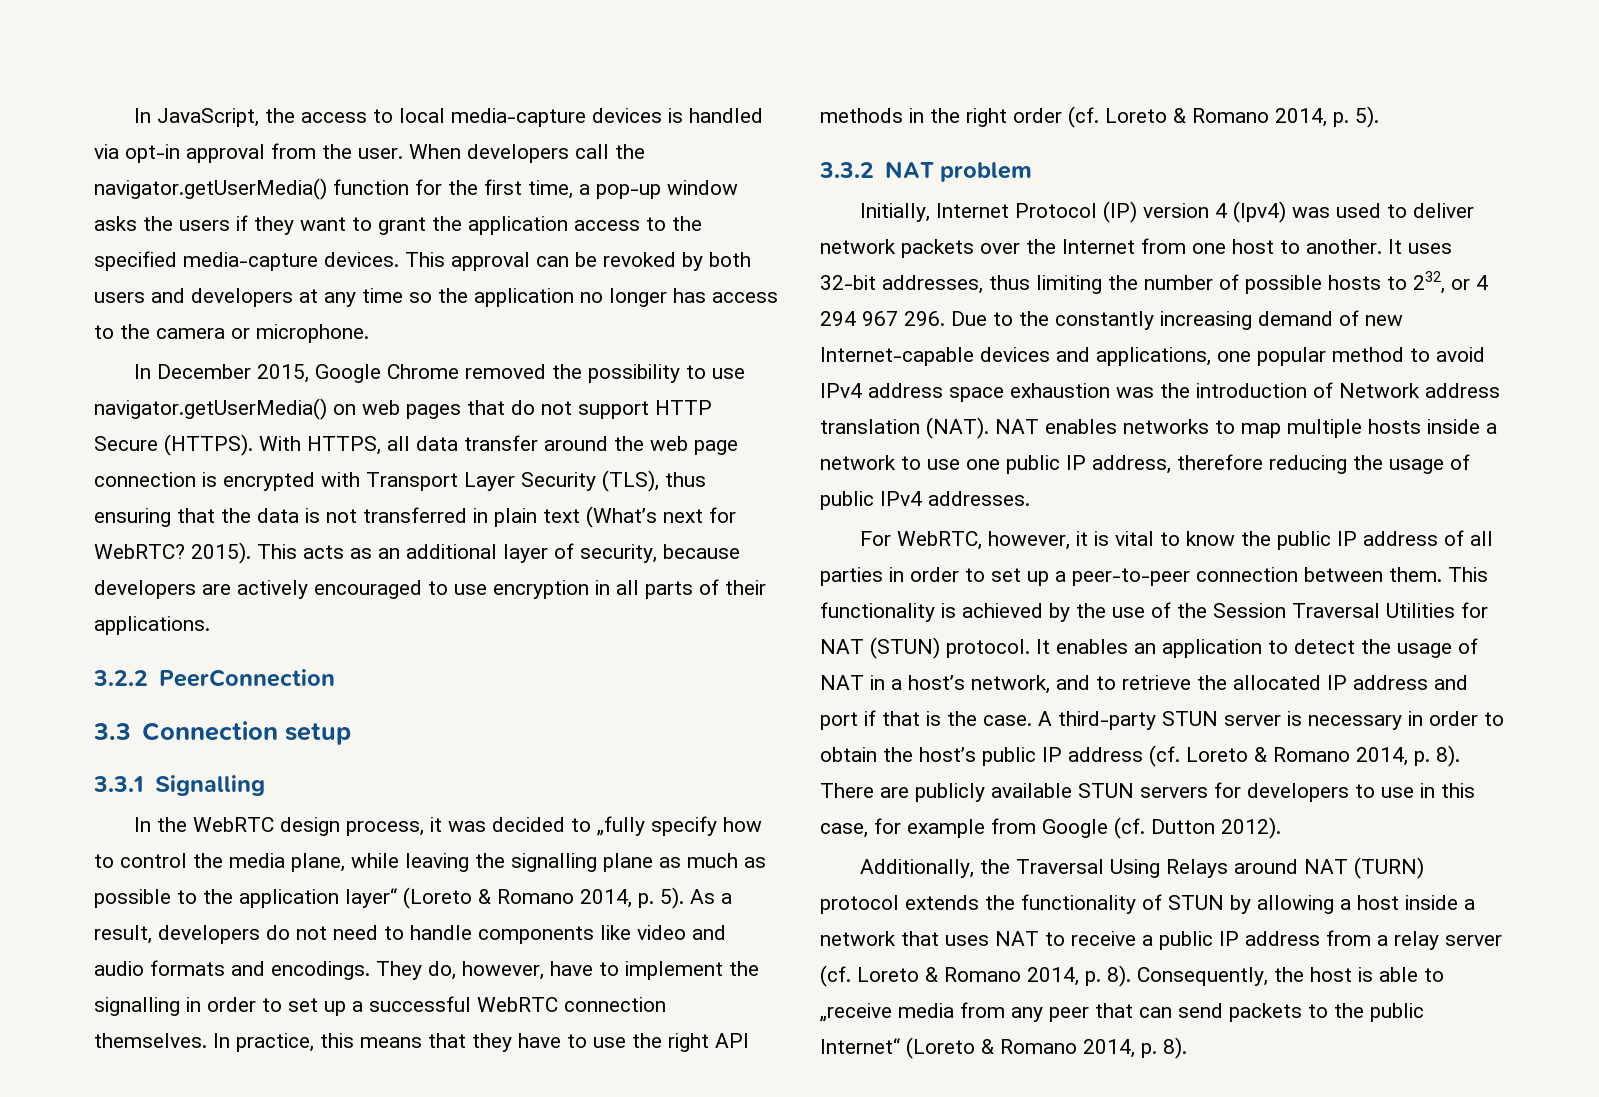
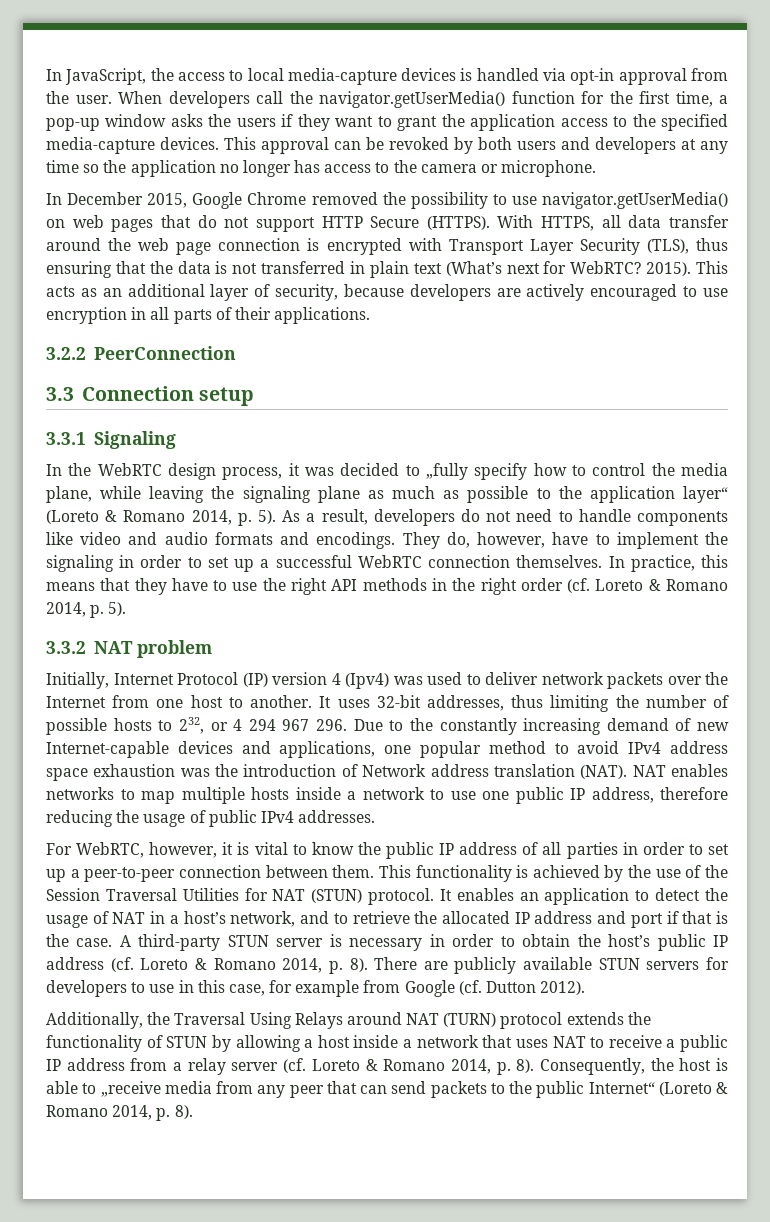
- 3.3.1 Signalling
+ 3.3.1 Signaling
- In the WebRTC design process, it was decided to „fully specify how to control the media plane, while leaving the signalling plane as much as possible to the application layer“ (Loreto & Romano 2014, p. 5).
+ In the WebRTC design process, it was decided to „fully specify how to control the media plane, while leaving the signaling plane as much as possible to the application layer“ (Loreto & Romano 2014, p. 5).
- They do, however, have to implement the signalling in order to set up a successful WebRTC connection themselves.
+ They do, however, have to implement the signaling in order to set up a successful WebRTC connection themselves.

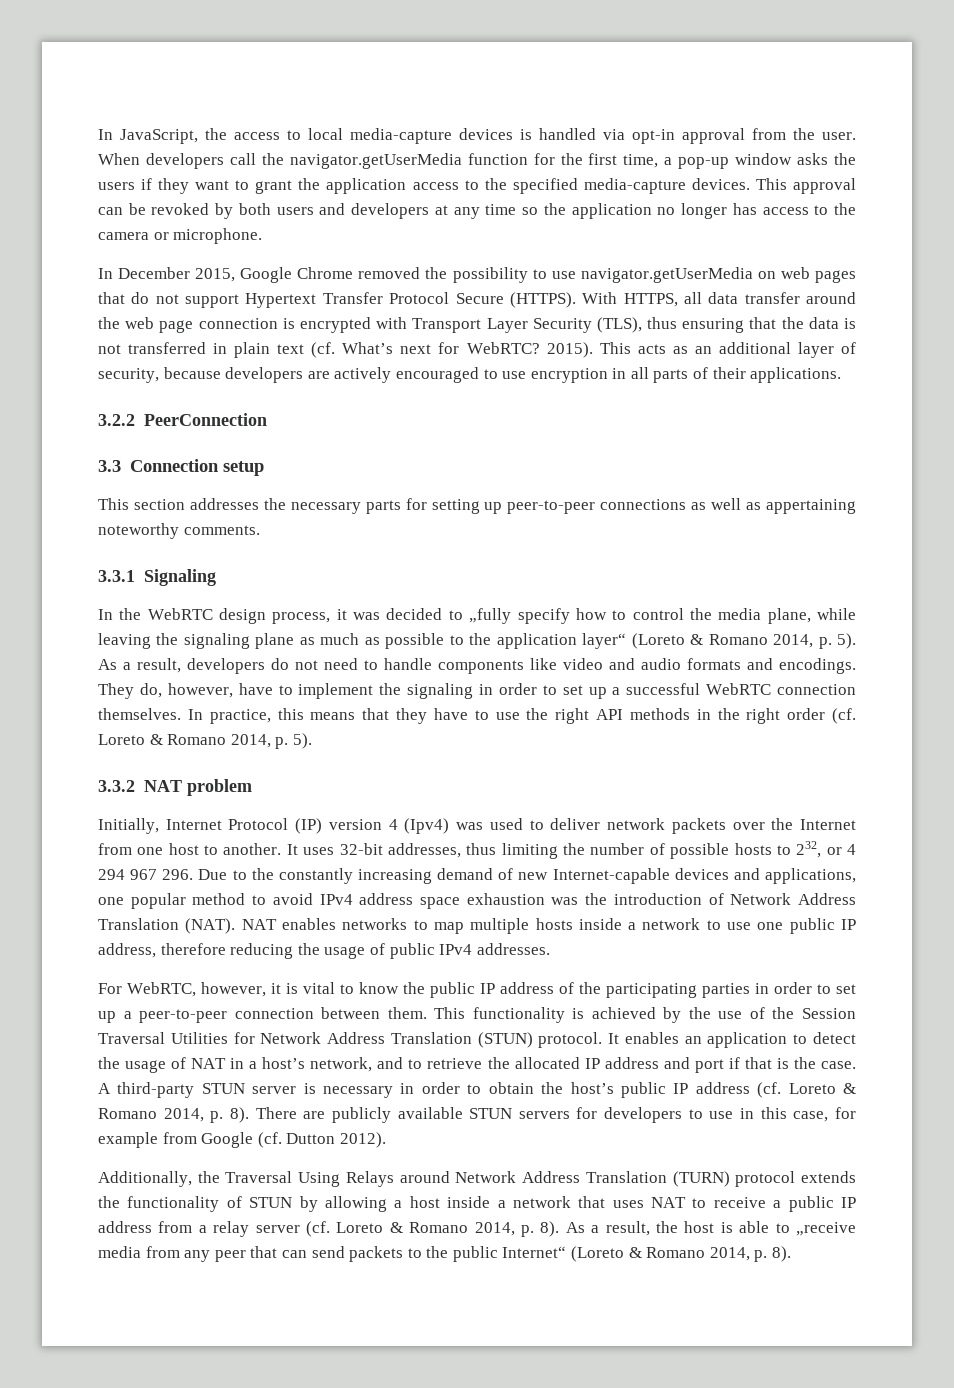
- When developers call the navigator.getUserMedia() function for the first time, a pop-up window asks the users if they want to grant the application access to the specified media-capture devices.
+ When developers call the navigator.getUserMedia function for the first time, a pop-up window asks the users if they want to grant the application access to the specified media-capture devices.
- In December 2015, Google Chrome removed the possibility to use navigator.getUserMedia() on web pages that do not support HTTP Secure (HTTPS).
+ In December 2015, Google Chrome removed the possibility to use navigator.getUserMedia on web pages that do not support Hypertext Transfer Protocol Secure (HTTPS).
- With HTTPS, all data transfer around the web page connection is encrypted with Transport Layer Security (TLS), thus ensuring that the data is not transferred in plain text (What’s next for WebRTC?
+ With HTTPS, all data transfer around the web page connection is encrypted with Transport Layer Security (TLS), thus ensuring that the data is not transferred in plain text (cf. What’s next for WebRTC?
+ This section addresses the necessary parts for setting up peer-to-peer connections as well as appertaining noteworthy comments.
- It uses 32-bit addresses, thus limiting the number of possible hosts to 232, or 4 294 967 296. Due to the constantly increasing demand of new Internet-capable devices and applications, one popular method to avoid IPv4 address space exhaustion was the introduction of Network address translation (NAT).
+ It uses 32-bit addresses, thus limiting the number of possible hosts to 232, or 4 294 967 296. Due to the constantly increasing demand of new Internet-capable devices and applications, one popular method to avoid IPv4 address space exhaustion was the introduction of Network Address Translation (NAT).
- For WebRTC, however, it is vital to know the public IP address of all parties in order to set up a peer-to-peer connection between them.
+ For WebRTC, however, it is vital to know the public IP address of the participating parties in order to set up a peer-to-peer connection between them.
- This functionality is achieved by the use of the Session Traversal Utilities for NAT (STUN) protocol.
+ This functionality is achieved by the use of the Session Traversal Utilities for Network Address Translation (STUN) protocol.
- Additionally, the Traversal Using Relays around NAT (TURN) protocol extends the functionality of STUN by allowing a host inside a network that uses NAT to receive a public IP address from a relay server (cf. Loreto & Romano 2014, p. 8).
+ Additionally, the Traversal Using Relays around Network Address Translation (TURN) protocol extends the functionality of STUN by allowing a host inside a network that uses NAT to receive a public IP address from a relay server (cf. Loreto & Romano 2014, p. 8).
- Consequently, the host is able to „receive media from any peer that can send packets to the public Internet“ (Loreto & Romano 2014, p. 8).
+ As a result, the host is able to „receive media from any peer that can send packets to the public Internet“ (Loreto & Romano 2014, p. 8).

